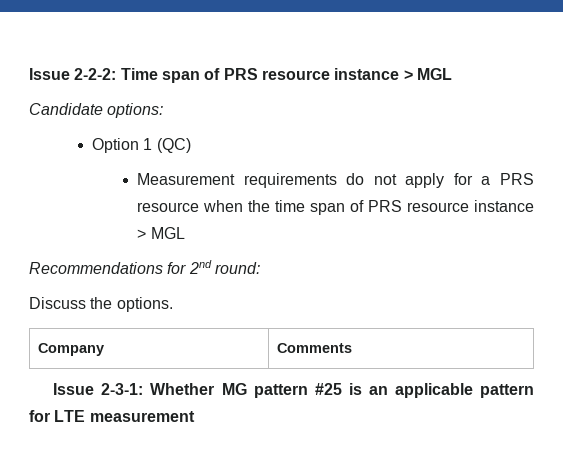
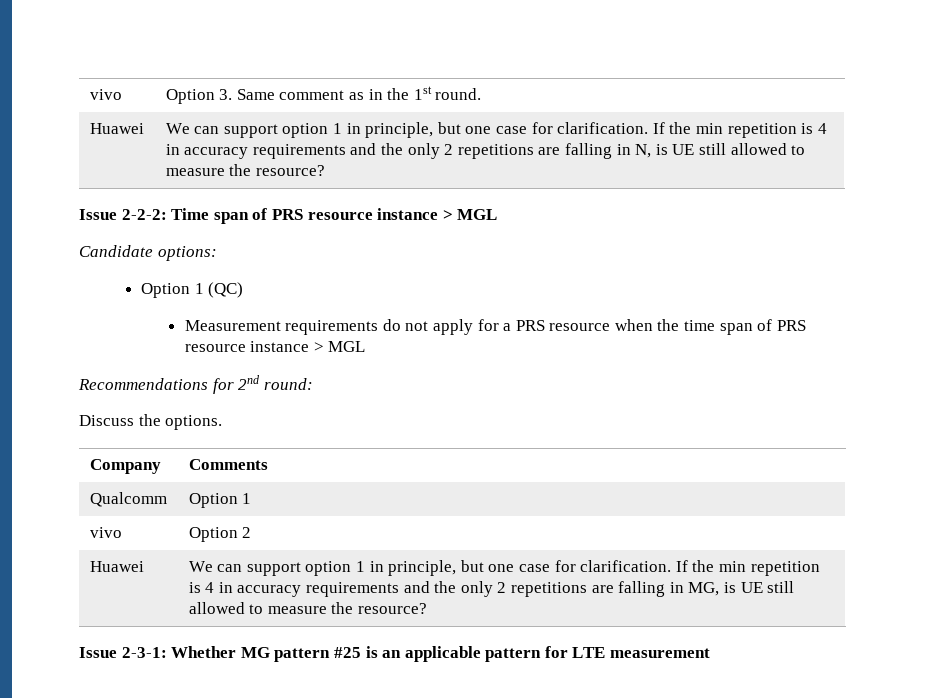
+ vivo | Option 3. Same comment as in the 1st round.
+ Huawei | We can support option 1 in principle, but one case for clarification. If the min repetition is 4 in accuracy requirements and the only 2 repetitions are falling in N, is UE still allowed to measure the resource?
+ Qualcomm | Option 1
+ vivo | Option 2
+ Huawei | We can support option 1 in principle, but one case for clarification. If the min repetition is 4 in accuracy requirements and the only 2 repetitions are falling in MG, is UE still allowed to measure the resource?

